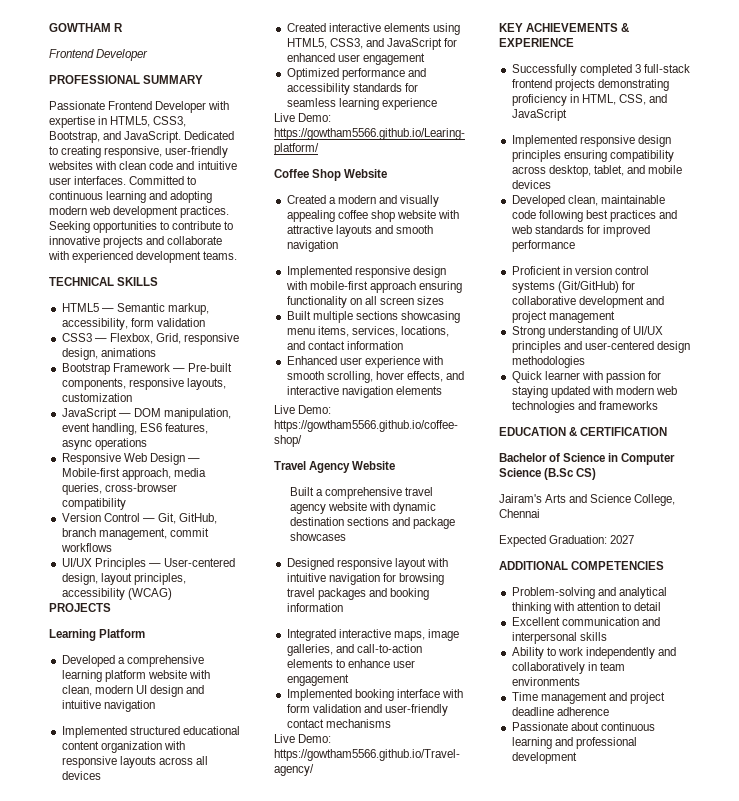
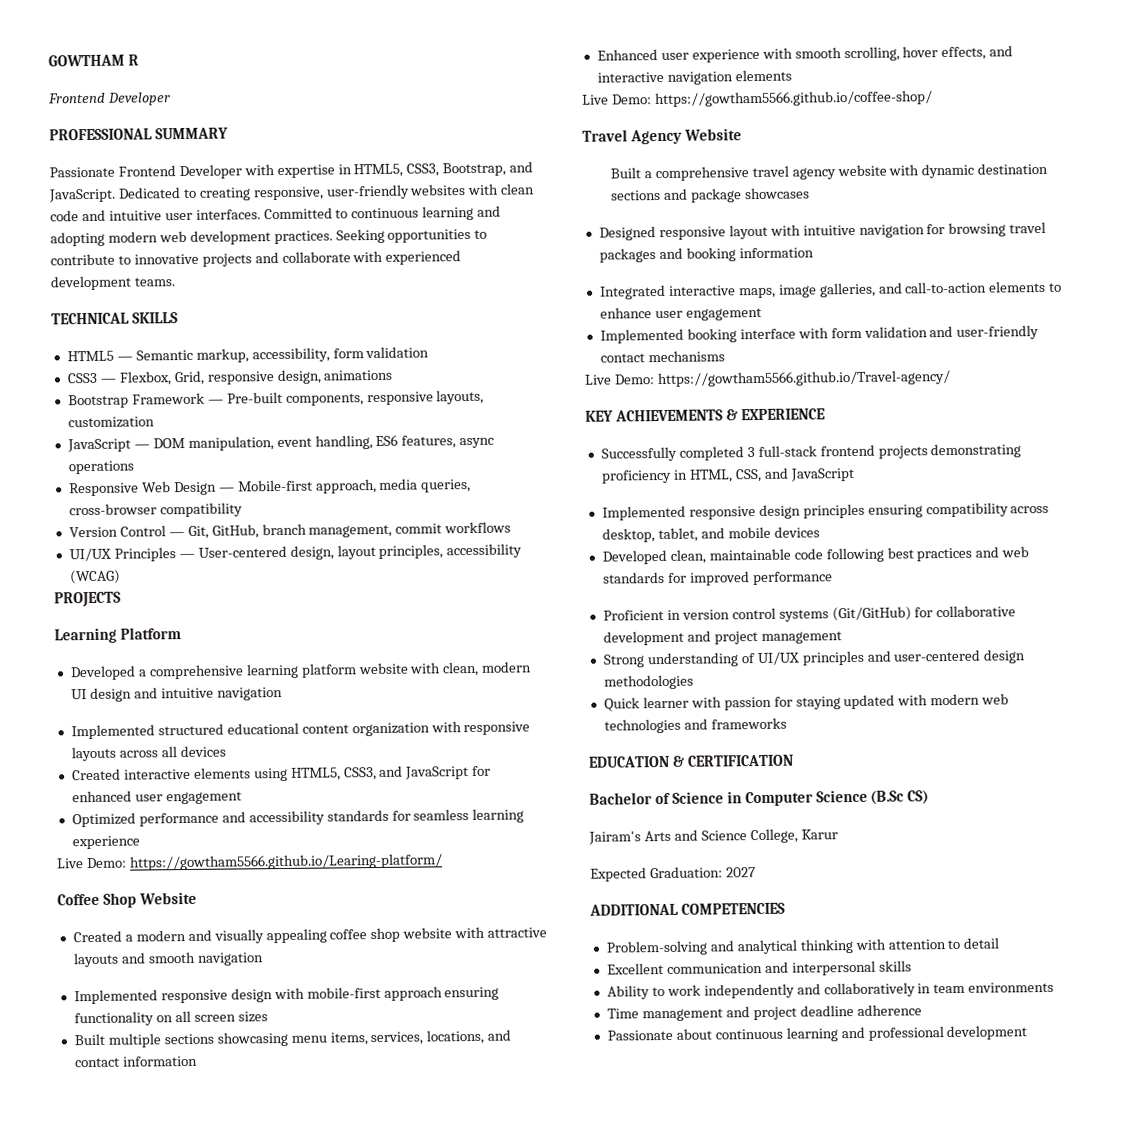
- Jairam's Arts and Science College, Chennai
+ Jairam's Arts and Science College, Karur

